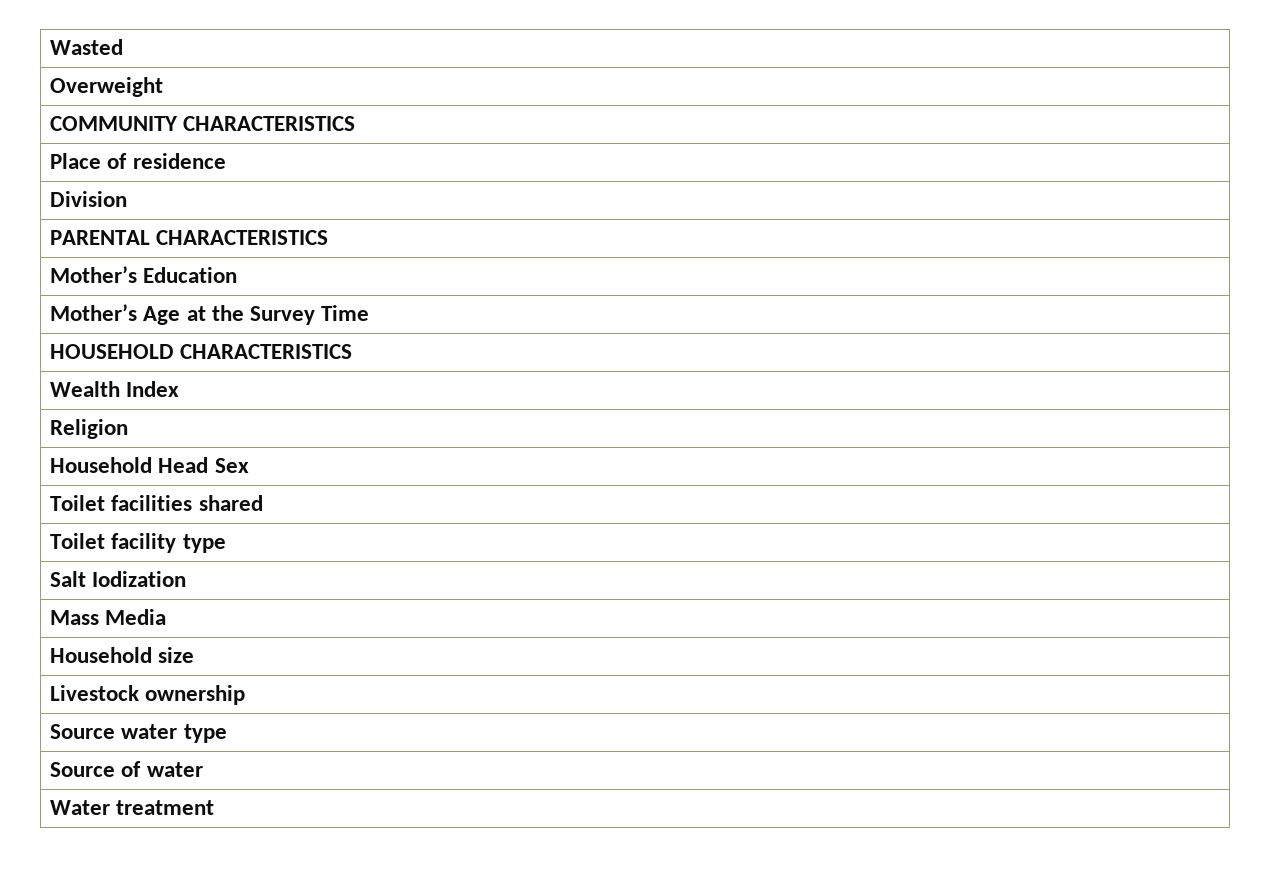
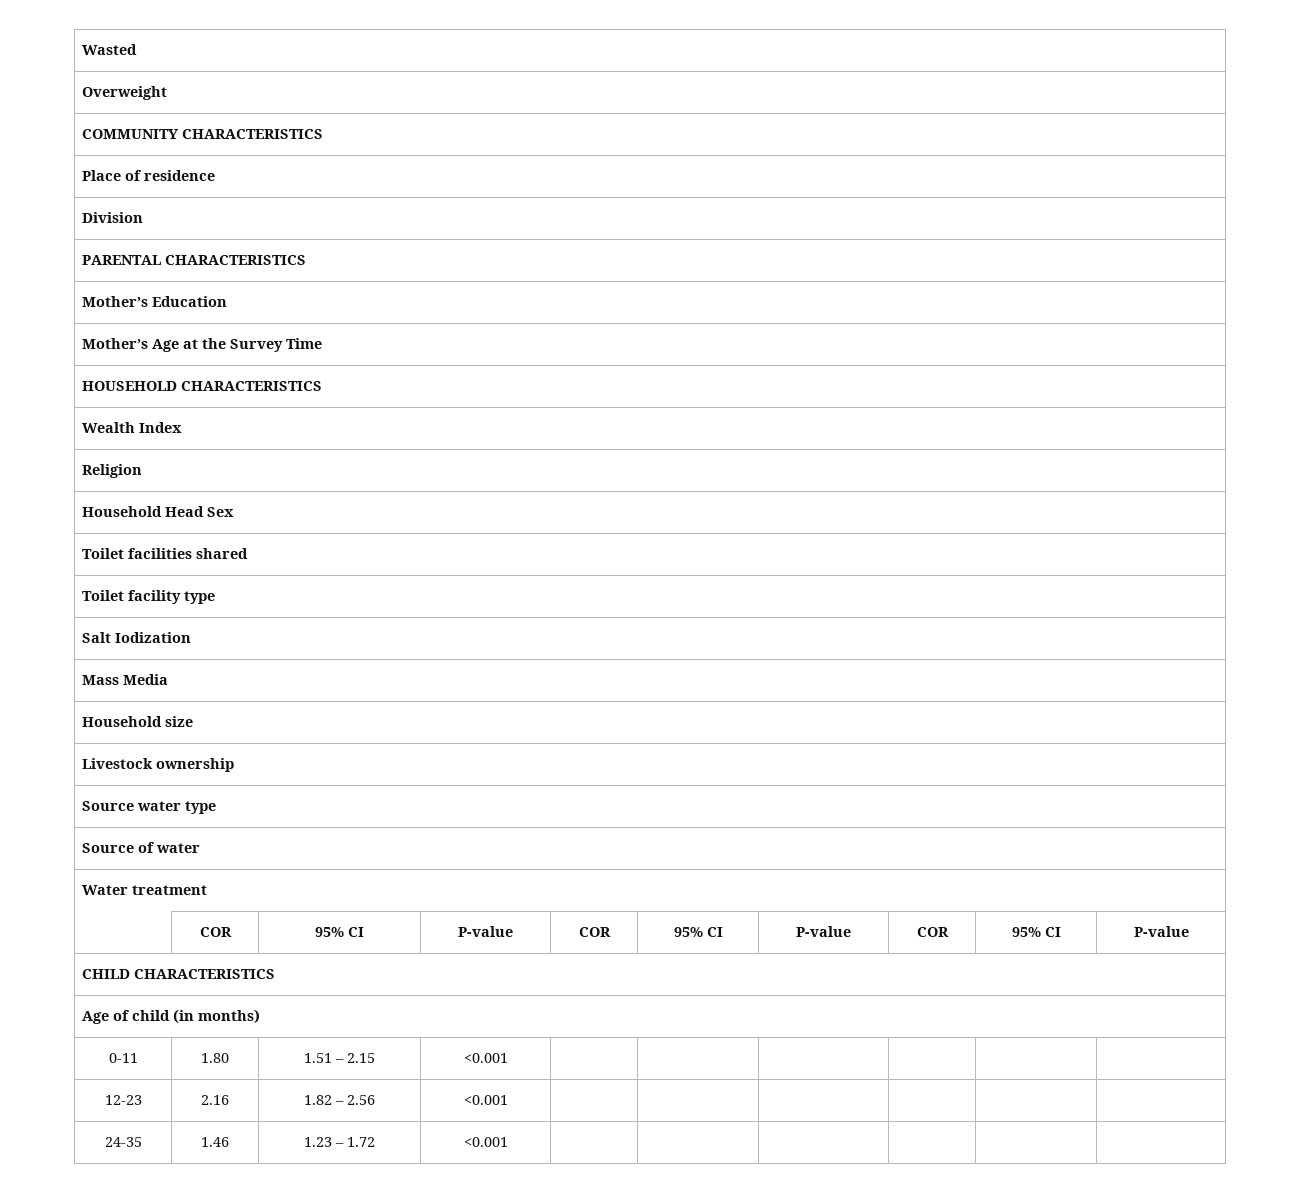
+ | COR | 95% CI | P-value | COR | 95% CI | P-value | COR | 95% CI | P-value
+ CHILD CHARACTERISTICS
+ Age of child (in months)
+ 0-11 | 1.80 | 1.51 – 2.15 | <0.001 | | | | | |
+ 12-23 | 2.16 | 1.82 – 2.56 | <0.001 | | | | | |
+ 24-35 | 1.46 | 1.23 – 1.72 | <0.001 | | | | | |

